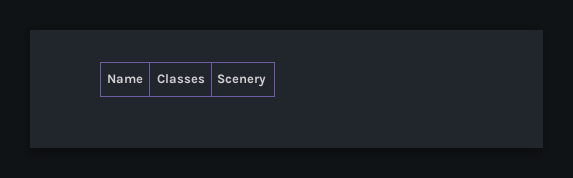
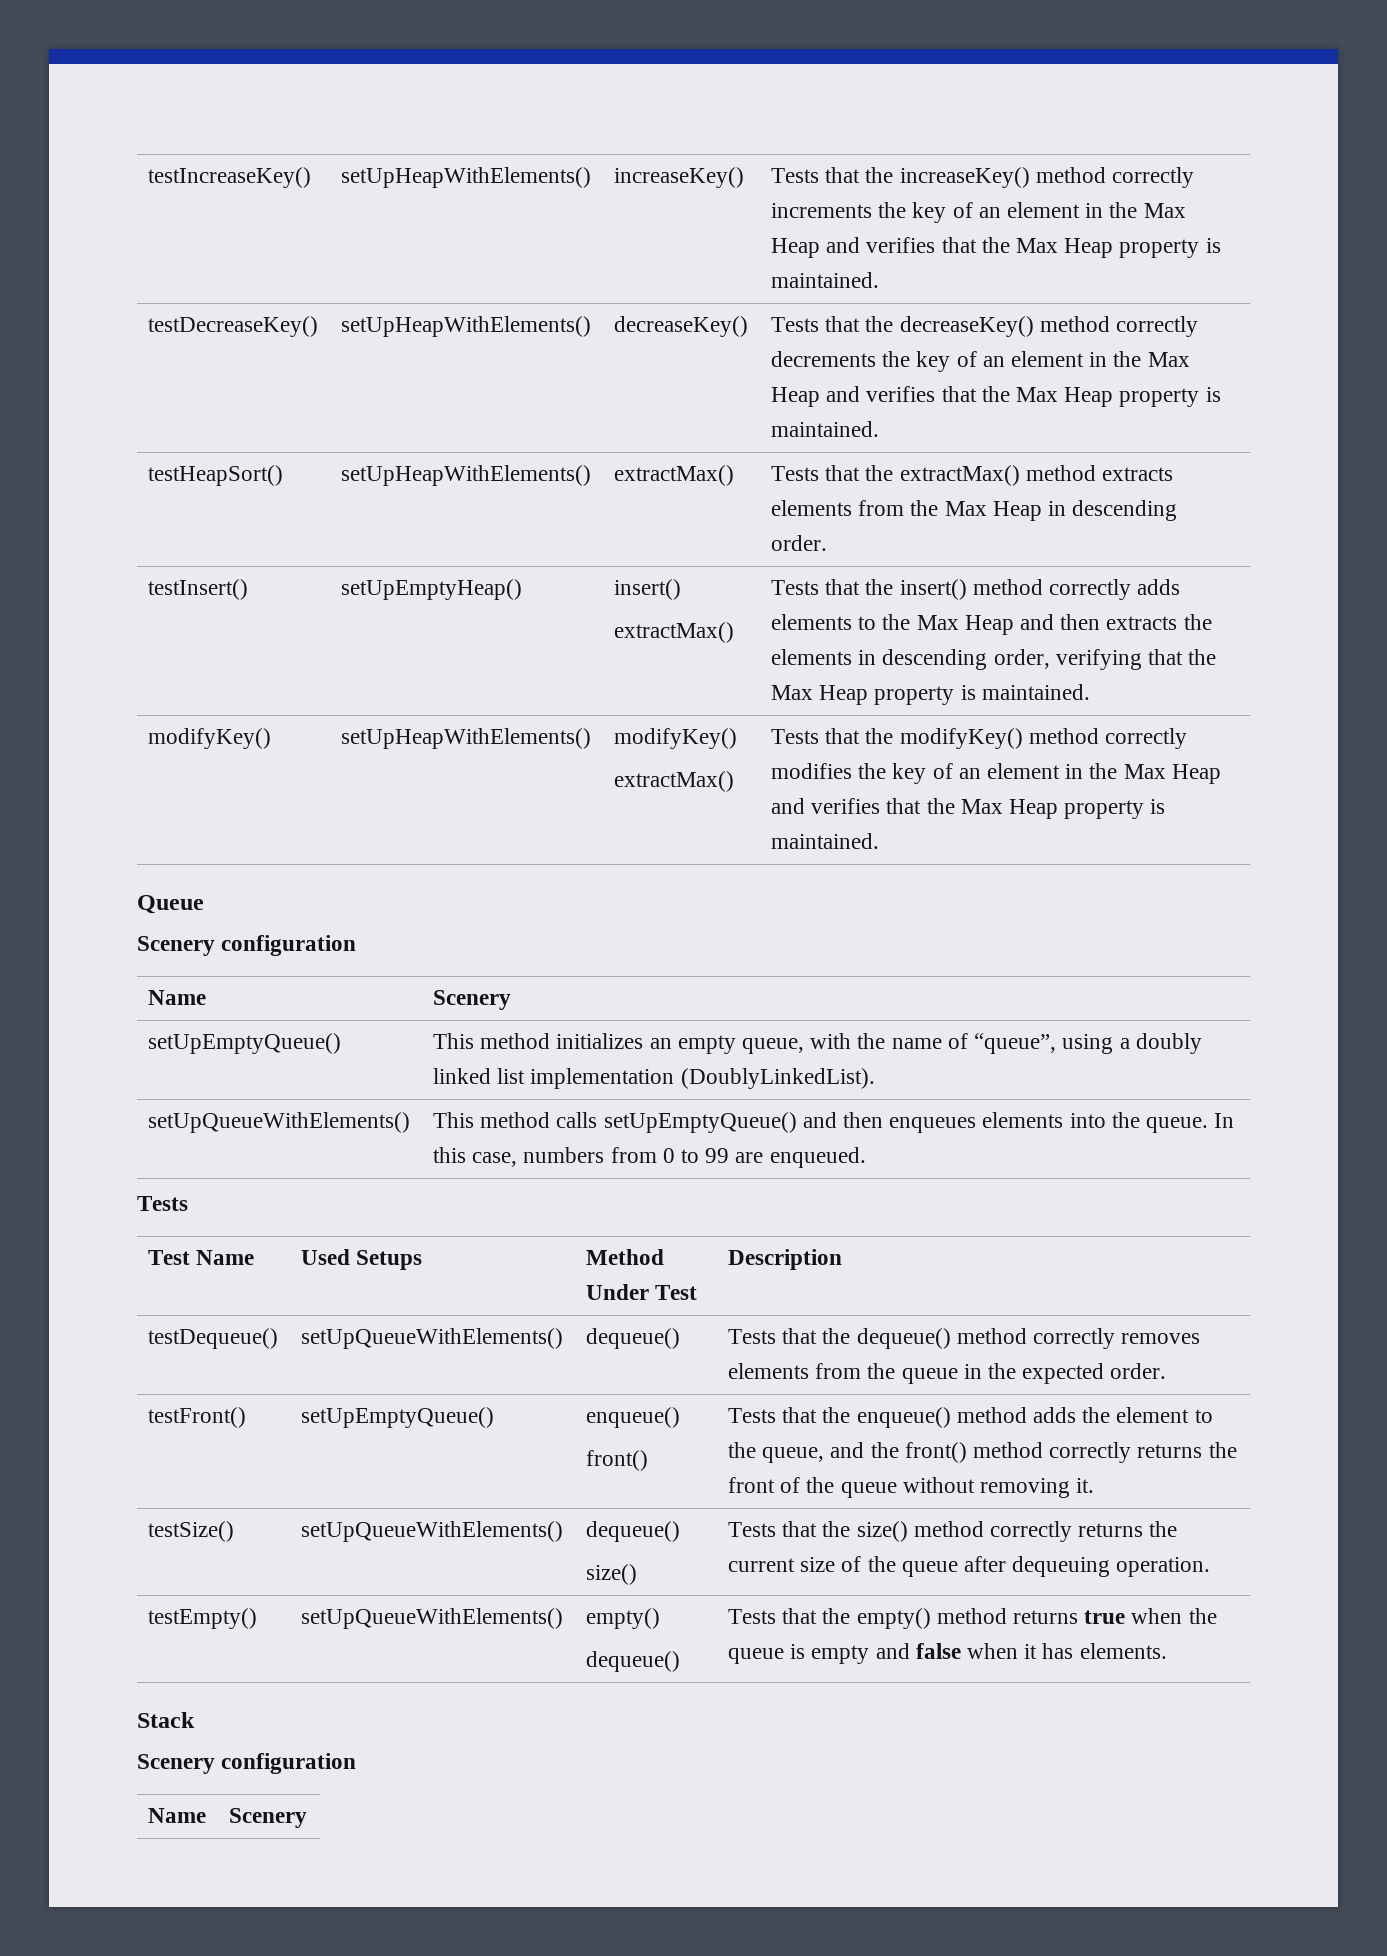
- Name | Classes | Scenery
+ testIncreaseKey() | setUpHeapWithElements() | increaseKey() | Tests that the increaseKey() method correctly increments the key of an element in the Max Heap and verifies that the Max Heap property is maintained.
+ testDecreaseKey() | setUpHeapWithElements() | decreaseKey() | Tests that the decreaseKey() method correctly decrements the key of an element in the Max Heap and verifies that the Max Heap property is maintained.
+ testHeapSort() | setUpHeapWithElements() | extractMax() | Tests that the extractMax() method extracts elements from the Max Heap in descending order.
+ testInsert() | setUpEmptyHeap() | insert()
+ extractMax() | Tests that the insert() method correctly adds elements to the Max Heap and then extracts the elements in descending order, verifying that the Max Heap property is maintained.
+ modifyKey() | setUpHeapWithElements() | modifyKey()
+ extractMax() | Tests that the modifyKey() method correctly modifies the key of an element in the Max Heap and verifies that the Max Heap property is maintained.
+ Queue
+ Scenery configuration
+ Name | Scenery
+ setUpEmptyQueue() | This method initializes an empty queue, with the name of “queue”, using a doubly linked list implementation (DoublyLinkedList).
+ setUpQueueWithElements() | This method calls setUpEmptyQueue() and then enqueues elements into the queue. In this case, numbers from 0 to 99 are enqueued.
+ Tests
+ Test Name | Used Setups | Method Under Test | Description
+ testDequeue() | setUpQueueWithElements() | dequeue() | Tests that the dequeue() method correctly removes elements from the queue in the expected order.
+ testFront() | setUpEmptyQueue() | enqueue()
+ front() | Tests that the enqueue() method adds the element to the queue, and the front() method correctly returns the front of the queue without removing it.
+ testSize() | setUpQueueWithElements() | dequeue()
+ size() | Tests that the size() method correctly returns the current size of the queue after dequeuing operation.
+ testEmpty() | setUpQueueWithElements() | empty()
+ dequeue() | Tests that the empty() method returns true when the queue is empty and false when it has elements.
+ Stack
+ Scenery configuration
+ Name | Scenery

